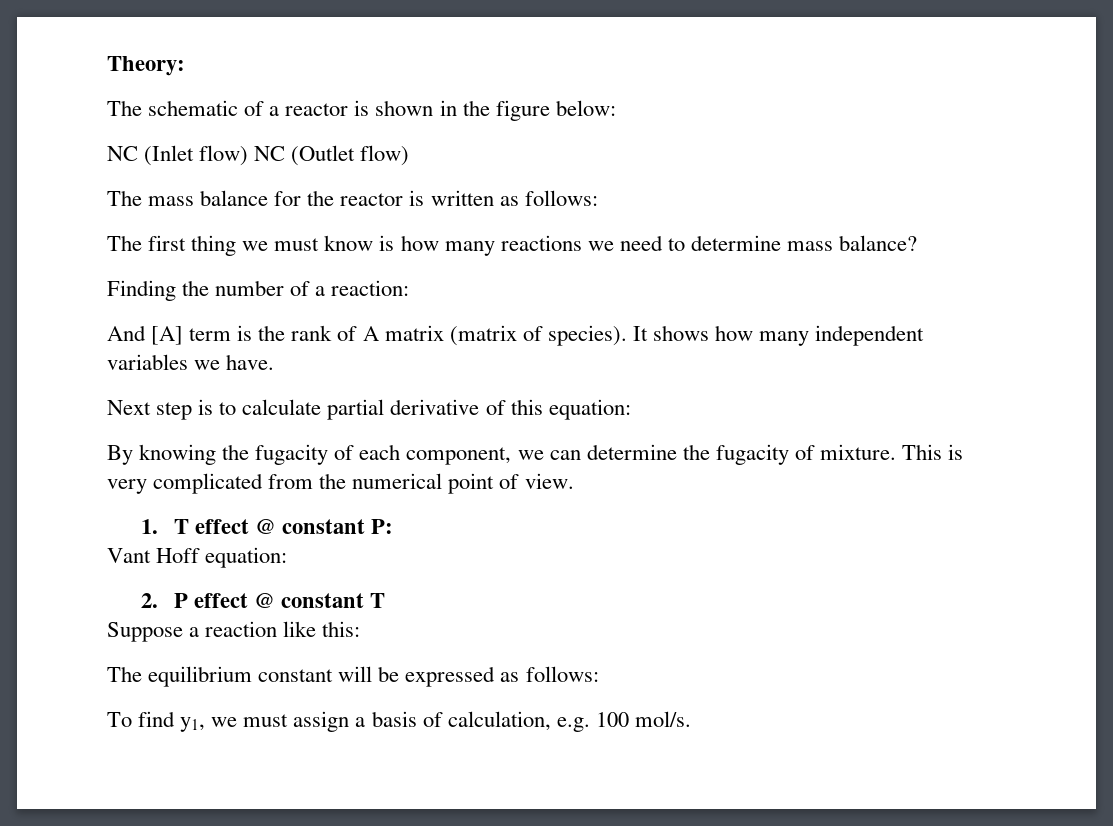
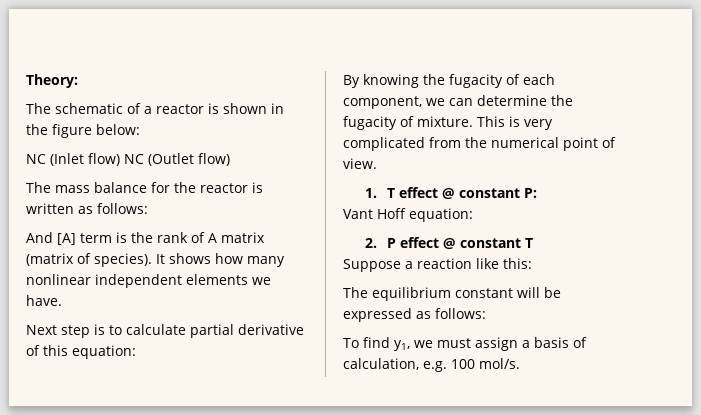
- The first thing we must know is how many reactions we need to determine mass balance?
- Finding the number of a reaction:
- It shows how many independent variables we have.
+ It shows how many nonlinear independent elements we have.

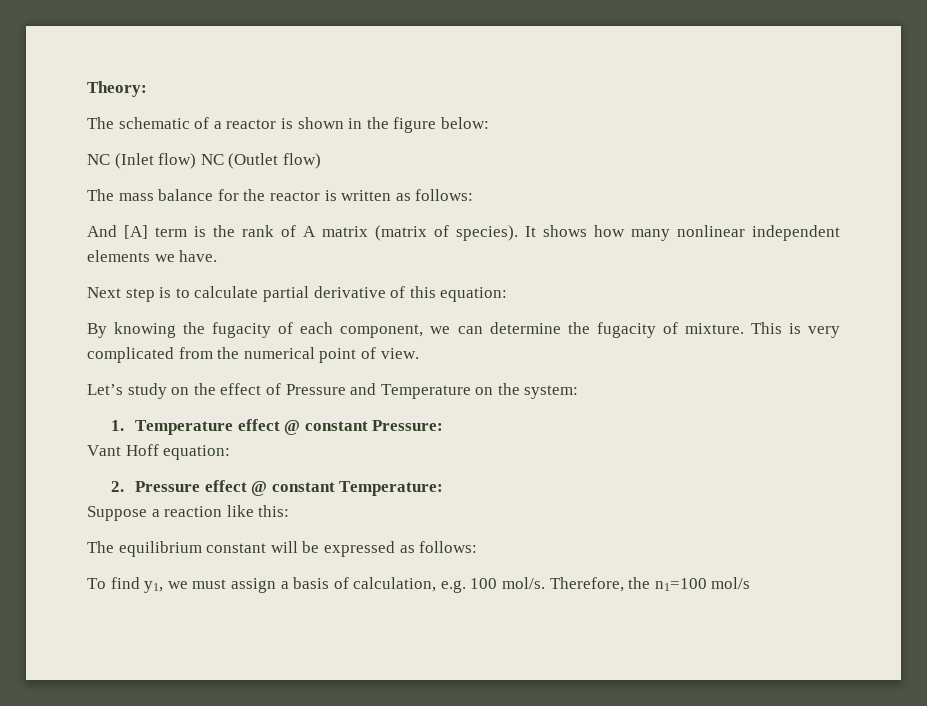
+ Let’s study on the effect of Pressure and Temperature on the system:
- 1. T effect @ constant P:
+ 1. Temperature effect @ constant Pressure:
- 2. P effect @ constant T
+ 2. Pressure effect @ constant Temperature:
+ Therefore, the n1=100 mol/s

